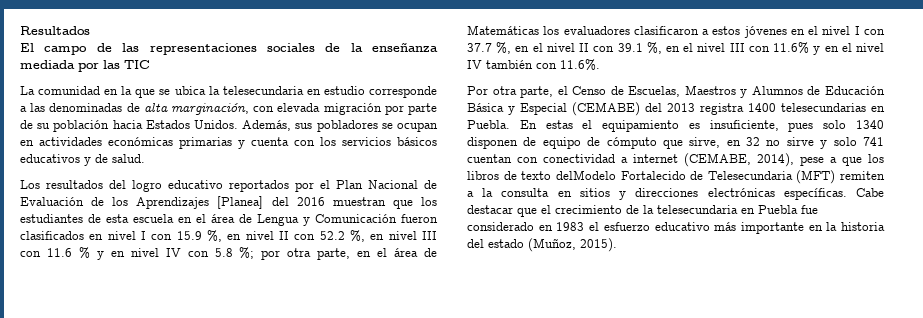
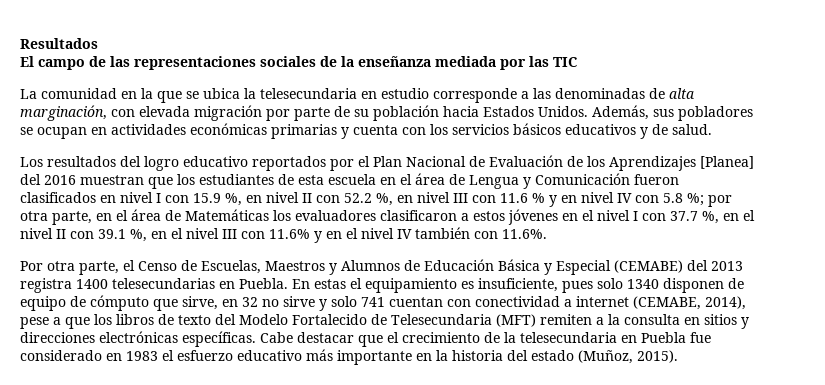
- En estas el equipamiento es insuficiente, pues solo 1340 disponen de equipo de cómputo que sirve, en 32 no sirve y solo 741 cuentan con conectividad a internet (CEMABE, 2014), pese a que los libros de texto delModelo Fortalecido de Telesecundaria (MFT) remiten a la consulta en sitios y direcciones electrónicas específicas.
+ En estas el equipamiento es insuficiente, pues solo 1340 disponen de equipo de cómputo que sirve, en 32 no sirve y solo 741 cuentan con conectividad a internet (CEMABE, 2014), pese a que los libros de texto del Modelo Fortalecido de Telesecundaria (MFT) remiten a la consulta en sitios y direcciones electrónicas específicas.

